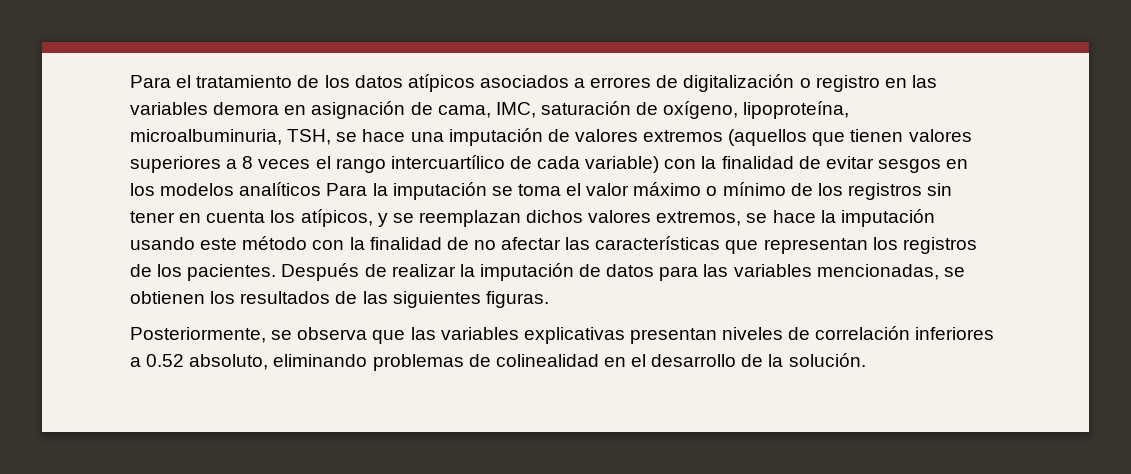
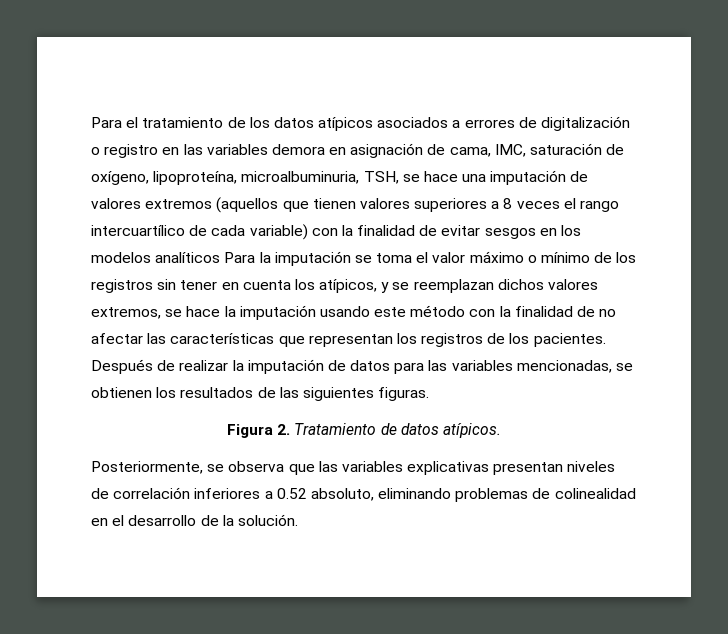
+ Figura 2. Tratamiento de datos atípicos.

